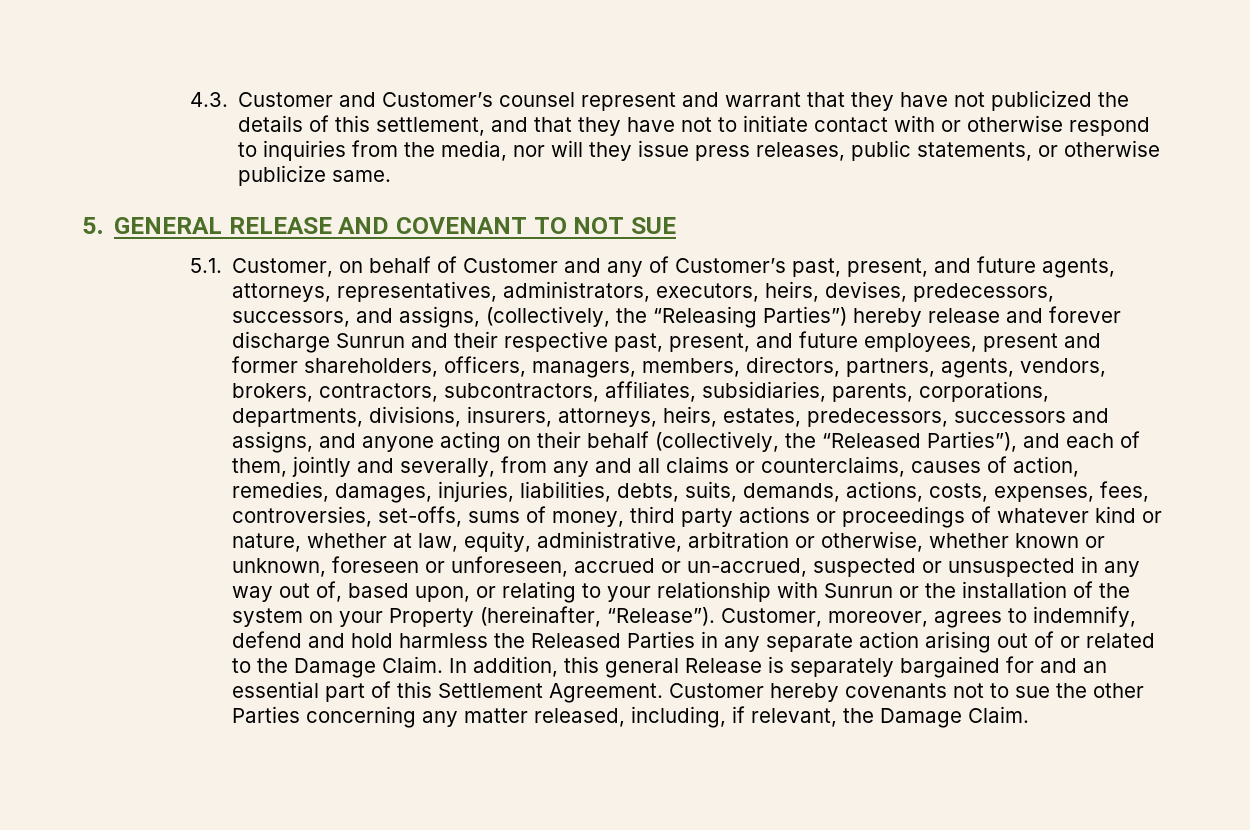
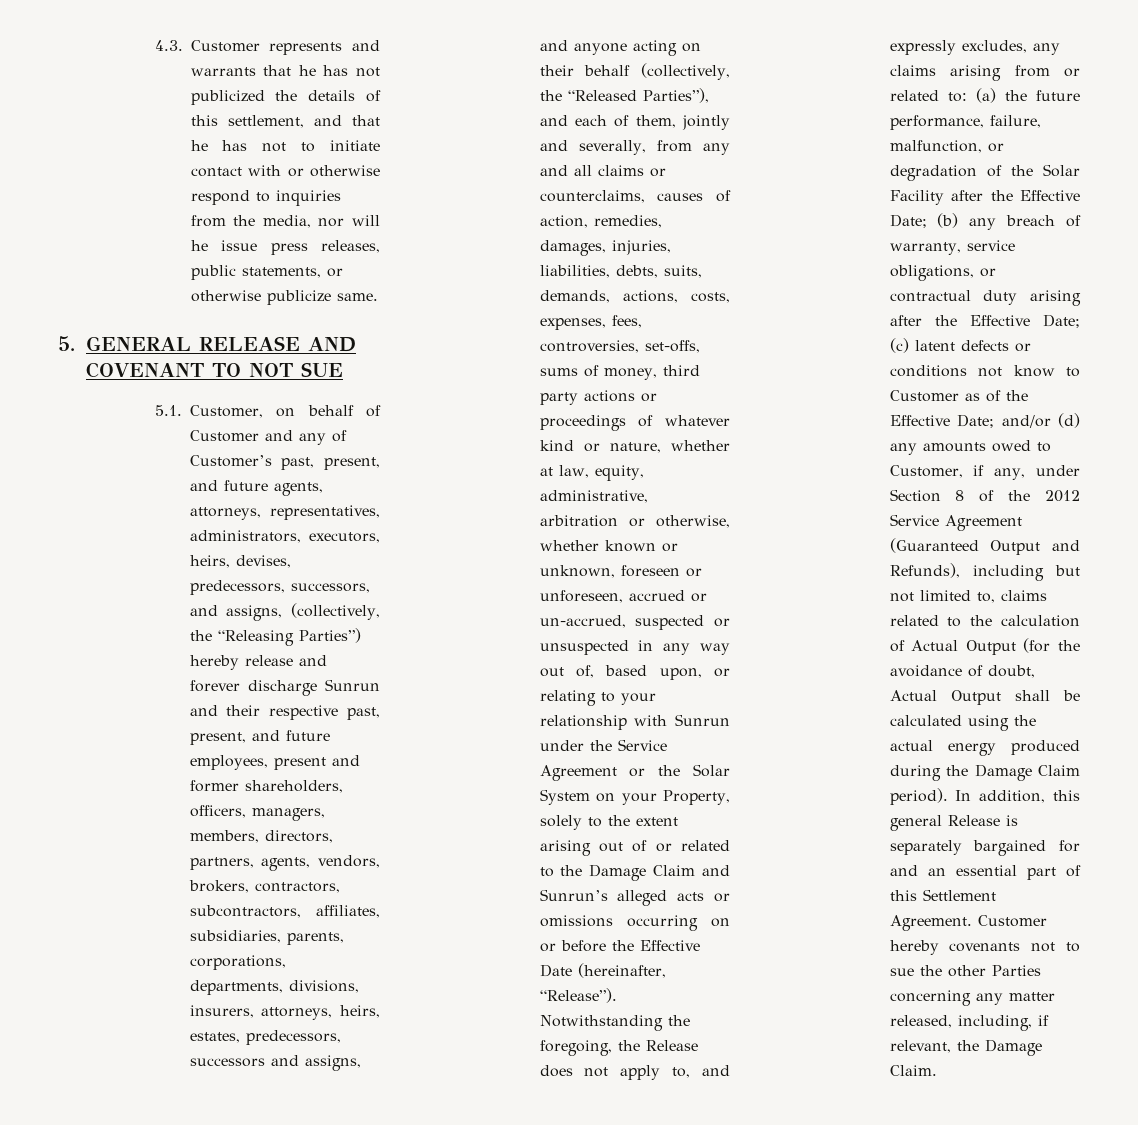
- 4.3. Customer and Customer’s counsel represent and warrant that they have not publicized the details of this settlement, and that they have not to initiate contact with or otherwise respond to inquiries from the media, nor will they issue press releases, public statements, or otherwise publicize same.
+ 4.3. Customer represents and warrants that he has not publicized the details of this settlement, and that he has not to initiate contact with or otherwise respond to inquiries from the media, nor will he issue press releases, public statements, or otherwise publicize same.
- 5.1. Customer, on behalf of Customer and any of Customer’s past, present, and future agents, attorneys, representatives, administrators, executors, heirs, devises, predecessors, successors, and assigns, (collectively, the “Releasing Parties”) hereby release and forever discharge Sunrun and their respective past, present, and future employees, present and former shareholders, officers, managers, members, directors, partners, agents, vendors, brokers, contractors, subcontractors, affiliates, subsidiaries, parents, corporations, departments, divisions, insurers, attorneys, heirs, estates, predecessors, successors and assigns, and anyone acting on their behalf (collectively, the “Released Parties”), and each of them, jointly and severally, from any and all claims or counterclaims, causes of action, remedies, damages, injuries, liabilities, debts, suits, demands, actions, costs, expenses, fees, controversies, set-offs, sums of money, third party actions or proceedings of whatever kind or nature, whether at law, equity, administrative, arbitration or otherwise, whether known or unknown, foreseen or unforeseen, accrued or un-accrued, suspected or unsuspected in any way out of, based upon, or relating to your relationship with Sunrun or the installation of the system on your Property (hereinafter, “Release”). Customer, moreover, agrees to indemnify, defend and hold harmless the Released Parties in any separate action arising out of or related to the Damage Claim.
+ 5.1. Customer, on behalf of Customer and any of Customer’s past, present, and future agents, attorneys, representatives, administrators, executors, heirs, devises, predecessors, successors, and assigns, (collectively, the “Releasing Parties”) hereby release and forever discharge Sunrun and their respective past, present, and future employees, present and former shareholders, officers, managers, members, directors, partners, agents, vendors, brokers, contractors, subcontractors, affiliates, subsidiaries, parents, corporations, departments, divisions, insurers, attorneys, heirs, estates, predecessors, successors and assigns, and anyone acting on their behalf (collectively, the “Released Parties”), and each of them, jointly and severally, from any and all claims or counterclaims, causes of action, remedies, damages, injuries, liabilities, debts, suits, demands, actions, costs, expenses, fees, controversies, set-offs, sums of money, third party actions or proceedings of whatever kind or nature, whether at law, equity, administrative, arbitration or otherwise, whether known or unknown, foreseen or unforeseen, accrued or un-accrued, suspected or unsuspected in any way out of, based upon, or relating to your relationship with Sunrun under the Service Agreement or the Solar System on your Property, solely to the extent arising out of or related to the Damage Claim and Sunrun’s alleged acts or omissions occurring on or before the Effective Date (hereinafter, “Release”). Notwithstanding the foregoing, the Release does not apply to, and expressly excludes, any claims arising from or related to: (a) the future performance, failure, malfunction, or degradation of the Solar Facility after the Effective Date; (b) any breach of warranty, service obligations, or contractual duty arising after the Effective Date; (c) latent defects or conditions not know to Customer as of the Effective Date; and/or (d) any amounts owed to Customer, if any, under Section 8 of the 2012 Service Agreement (Guaranteed Output and Refunds), including but not limited to, claims related to the calculation of Actual Output (for the avoidance of doubt, Actual Output shall be calculated using the actual energy produced during the Damage Claim period).

